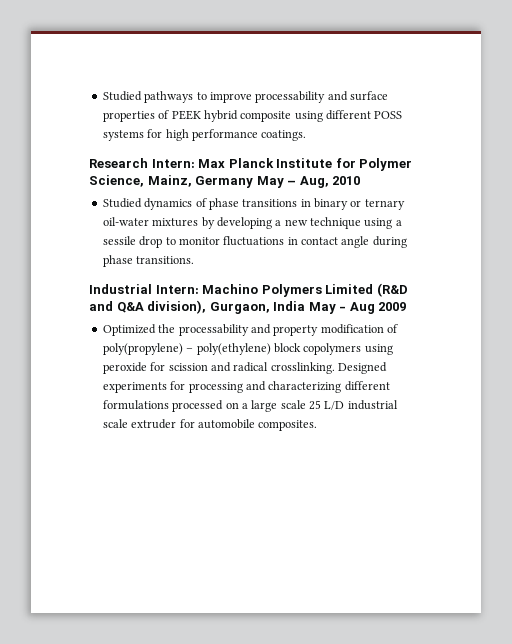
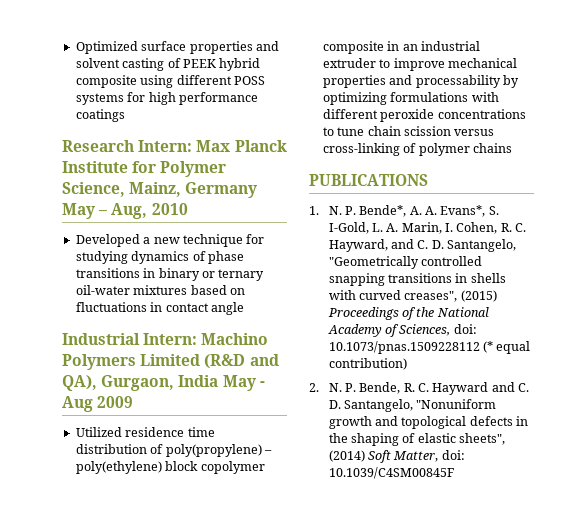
- Studied pathways to improve processability and surface properties of PEEK hybrid composite using different POSS systems for high performance coatings.
+ Optimized surface properties and solvent casting of PEEK hybrid composite using different POSS systems for high performance coatings
- Studied dynamics of phase transitions in binary or ternary oil-water mixtures by developing a new technique using a sessile drop to monitor fluctuations in contact angle during phase transitions.
+ Developed a new technique for studying dynamics of phase transitions in binary or ternary oil-water mixtures based on fluctuations in contact angle
- Industrial Intern: Machino Polymers Limited (R&D and Q&A division), Gurgaon, India May - Aug 2009
+ Industrial Intern: Machino Polymers Limited (R&D and QA), Gurgaon, India May - Aug 2009
- Optimized the processability and property modification of poly(propylene) – poly(ethylene) block copolymers using peroxide for scission and radical crosslinking. Designed experiments for processing and characterizing different formulations processed on a large scale 25 L/D industrial scale extruder for automobile composites.
+ Utilized residence time distribution of poly(propylene) – poly(ethylene) block copolymer composite in an industrial extruder to improve mechanical properties and processability by optimizing formulations with different peroxide concentrations to tune chain scission versus cross-linking of polymer chains
+ PUBLICATIONS
+ 1. N. P. Bende*, A. A. Evans*, S. I-Gold, L. A. Marin, I. Cohen, R. C. Hayward, and C. D. Santangelo, "Geometrically controlled snapping transitions in shells with curved creases", (2015) Proceedings of the National Academy of Sciences, doi: 10.1073/pnas.1509228112 (* equal contribution)
+ 2. N. P. Bende, R. C. Hayward and C. D. Santangelo, "Nonuniform growth and topological defects in the shaping of elastic sheets", (2014) Soft Matter, doi: 10.1039/C4SM00845F

